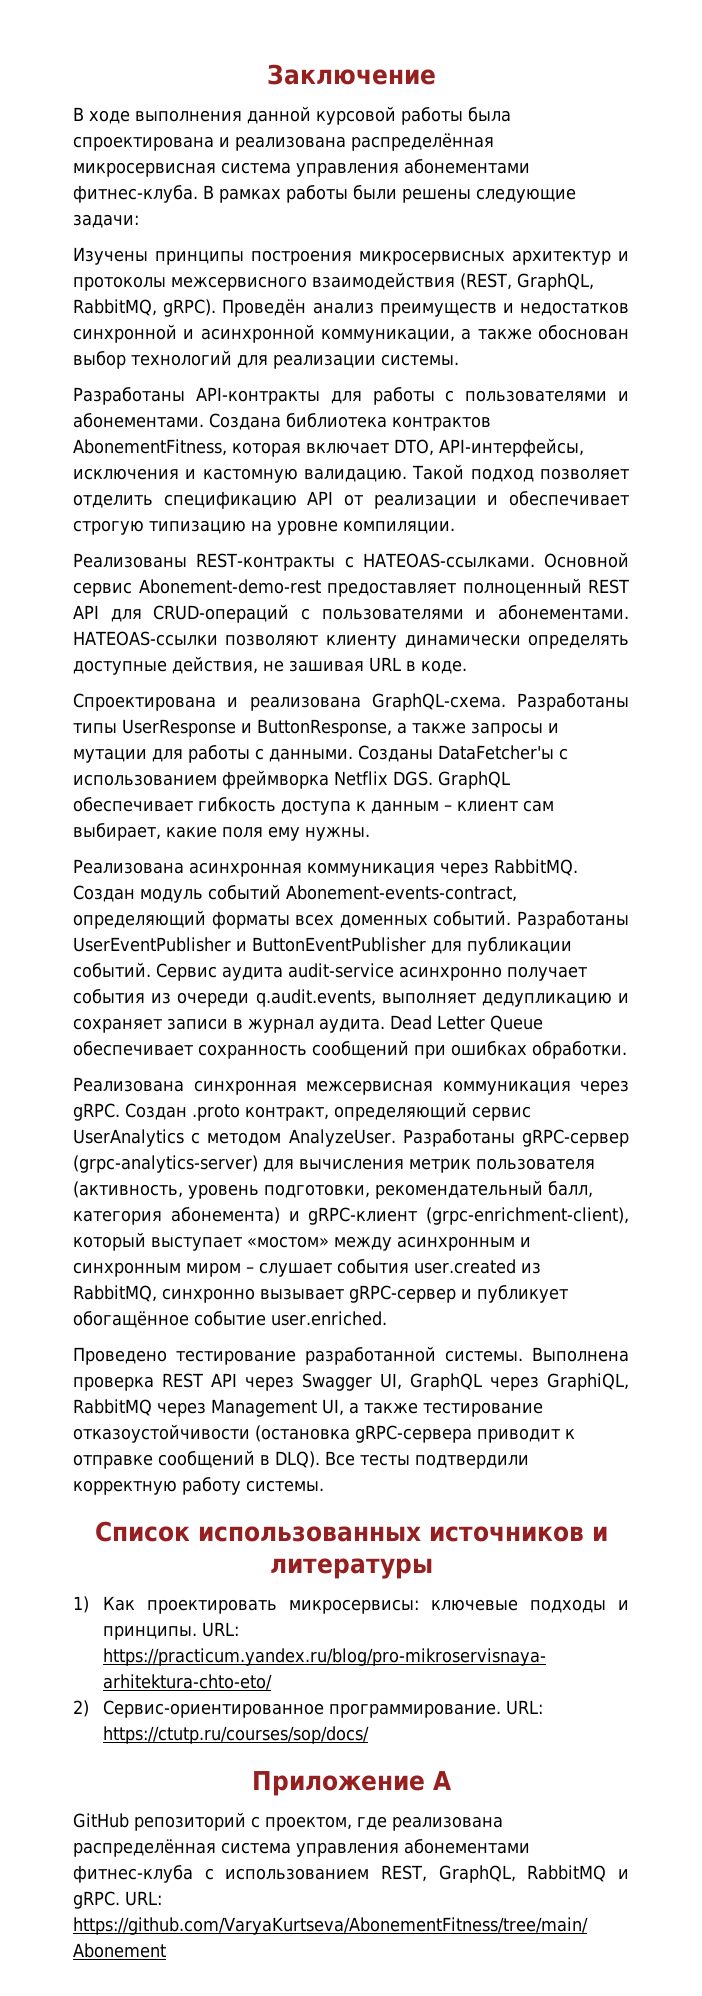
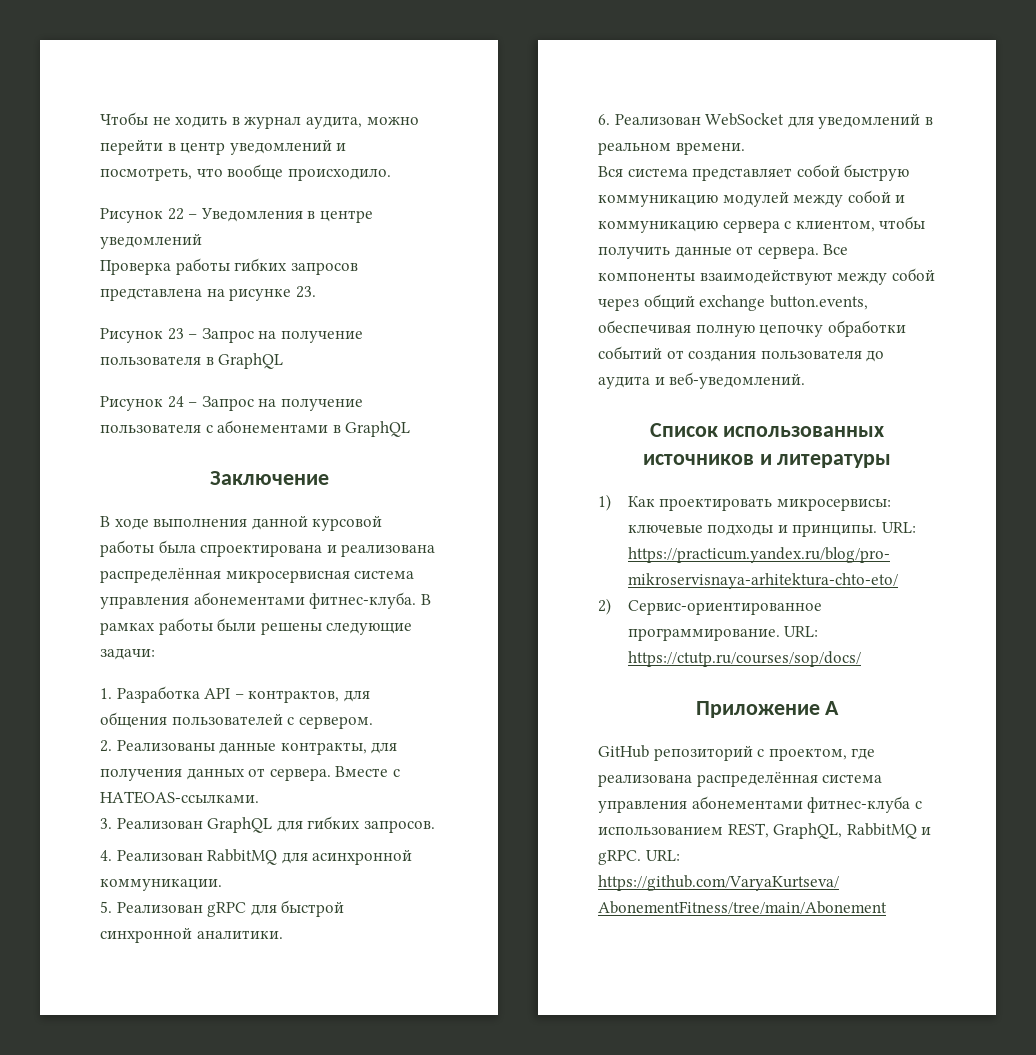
+ Чтобы не ходить в журнал аудита, можно перейти в центр уведомлений и посмотреть, что вообще происходило.
+ Рисунок 22 – Уведомления в центре уведомлений
+ Проверка работы гибких запросов представлена на рисунке 23.
+ Рисунок 23 – Запрос на получение пользователя в GraphQL
+ Рисунок 24 – Запрос на получение пользователя с абонементами в GraphQL
- Изучены принципы построения микросервисных архитектур и протоколы межсервисного взаимодействия (REST, GraphQL, RabbitMQ, gRPC). Проведён анализ преимуществ и недостатков синхронной и асинхронной коммуникации, а также обоснован выбор технологий для реализации системы.
- Разработаны API-контракты для работы с пользователями и абонементами. Создана библиотека контрактов AbonementFitness, которая включает DTO, API-интерфейсы, исключения и кастомную валидацию. Такой подход позволяет отделить спецификацию API от реализации и обеспечивает строгую типизацию на уровне компиляции.
- Реализованы REST-контракты с HATEOAS-ссылками. Основной сервис Abonement-demo-rest предоставляет полноценный REST API для CRUD-операций с пользователями и абонементами. HATEOAS-ссылки позволяют клиенту динамически определять доступные действия, не зашивая URL в коде.
- Спроектирована и реализована GraphQL-схема. Разработаны типы UserResponse и ButtonResponse, а также запросы и мутации для работы с данными. Созданы DataFetcher'ы с использованием фреймворка Netflix DGS. GraphQL обеспечивает гибкость доступа к данным – клиент сам выбирает, какие поля ему нужны.
- Реализована асинхронная коммуникация через RabbitMQ. Создан модуль событий Abonement-events-contract, определяющий форматы всех доменных событий. Разработаны UserEventPublisher и ButtonEventPublisher для публикации событий. Сервис аудита audit-service асинхронно получает события из очереди q.audit.events, выполняет дедупликацию и сохраняет записи в журнал аудита. Dead Letter Queue обеспечивает сохранность сообщений при ошибках обработки.
- Реализована синхронная межсервисная коммуникация через gRPC. Создан .proto контракт, определяющий сервис UserAnalytics с методом AnalyzeUser. Разработаны gRPC-сервер (grpc-analytics-server) для вычисления метрик пользователя (активность, уровень подготовки, рекомендательный балл, категория абонемента) и gRPC-клиент (grpc-enrichment-client), который выступает «мостом» между асинхронным и синхронным миром – слушает события user.created из RabbitMQ, синхронно вызывает gRPC-сервер и публикует обогащённое событие user.enriched.
- Проведено тестирование разработанной системы. Выполнена проверка REST API через Swagger UI, GraphQL через GraphiQL, RabbitMQ через Management UI, а также тестирование отказоустойчивости (остановка gRPC-сервера приводит к отправке сообщений в DLQ). Все тесты подтвердили корректную работу системы.
+ 1. Разработка API – контрактов, для общения пользователей с сервером.
+ 2. Реализованы данные контракты, для получения данных от сервера. Вместе с HATEOAS-ссылками.
+ 3. Реализован GraphQL для гибких запросов.
+ 4. Реализован RabbitMQ для асинхронной коммуникации.
+ 5. Реализован gRPC для быстрой синхронной аналитики.
+ 6. Реализован WebSocket для уведомлений в реальном времени.
+ Вся система представляет собой быструю коммуникацию модулей между собой и коммуникацию сервера с клиентом, чтобы получить данные от сервера. Все компоненты взаимодействуют между собой через общий exchange button.events, обеспечивая полную цепочку обработки событий от создания пользователя до аудита и веб-уведомлений.

